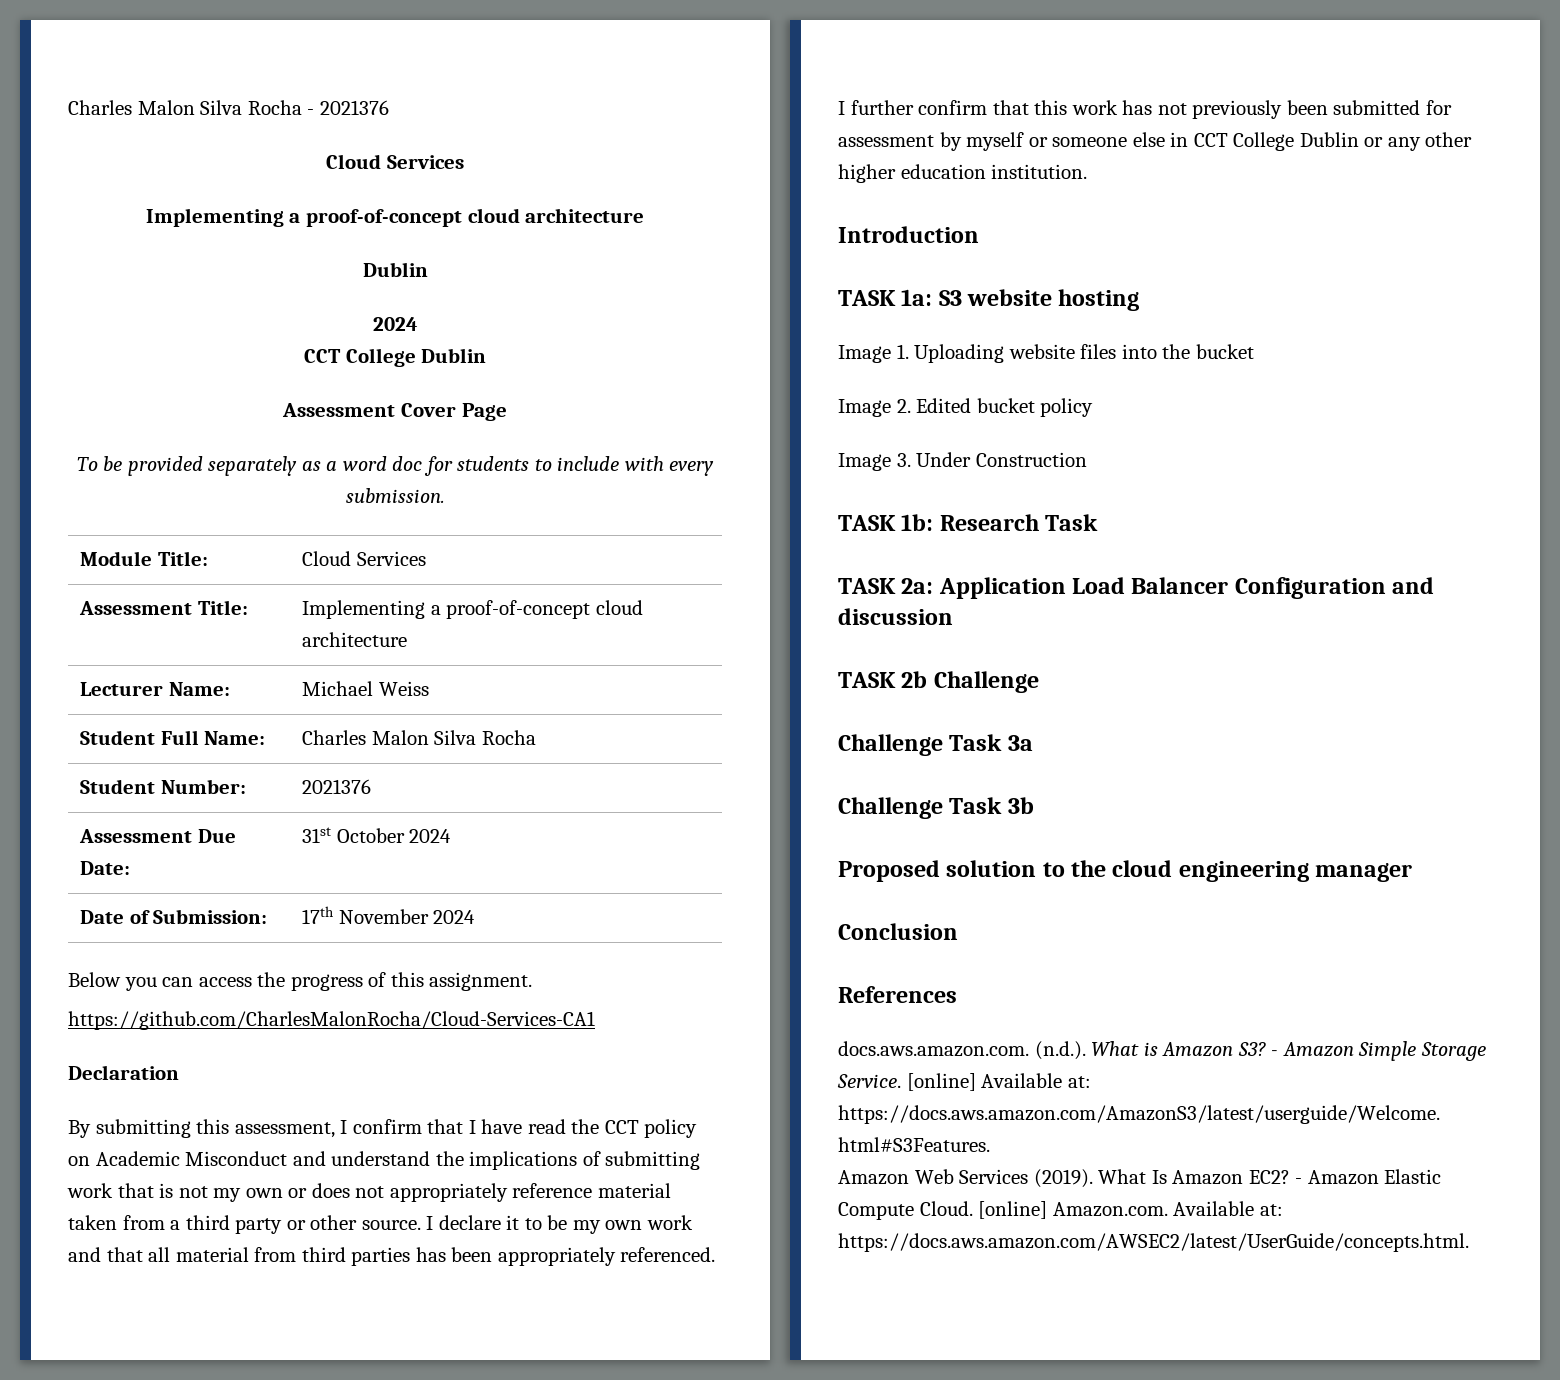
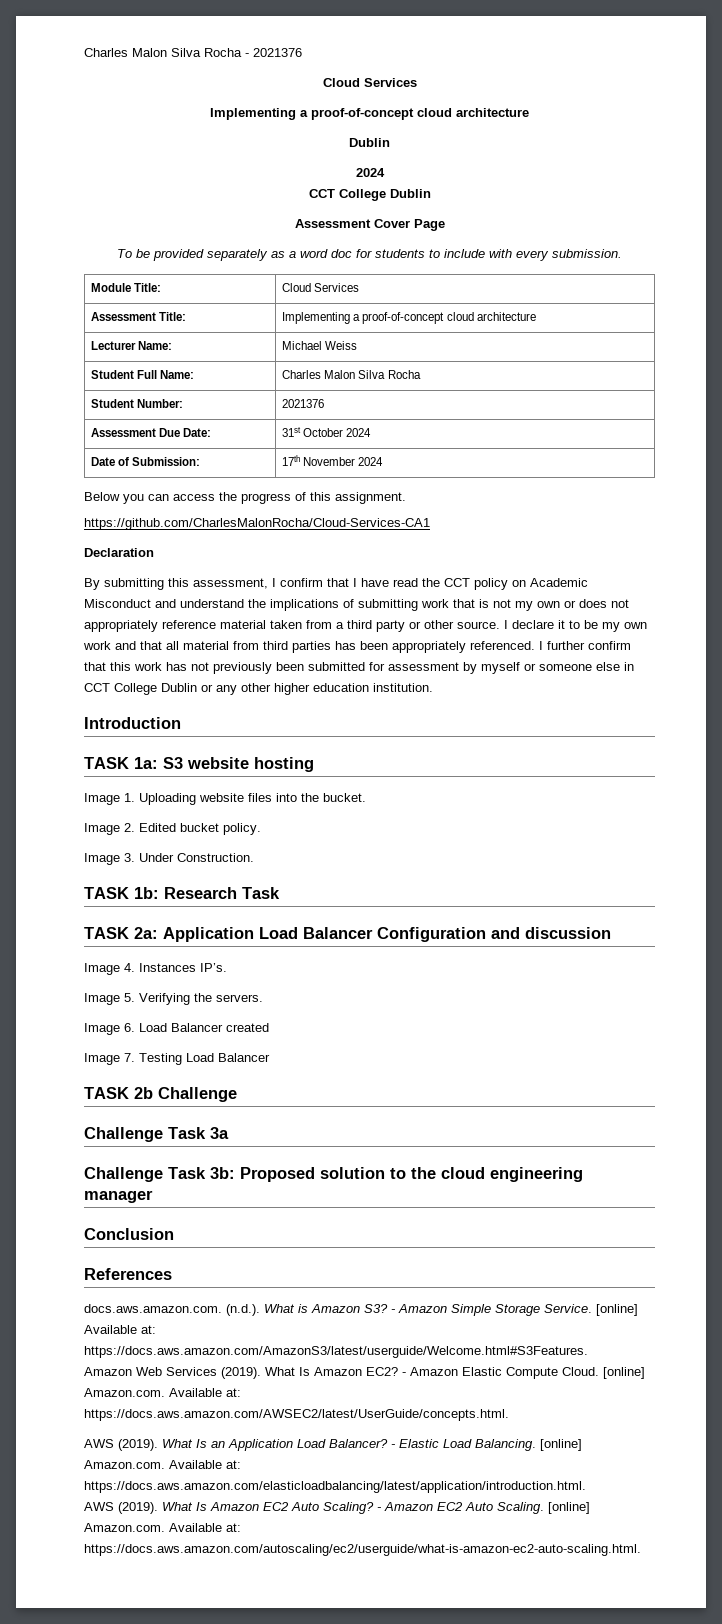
- Image 1. Uploading website files into the bucket
+ Image 1. Uploading website files into the bucket.
- Image 2. Edited bucket policy
+ Image 2. Edited bucket policy.
- Image 3. Under Construction
+ Image 3. Under Construction.
+ Image 4. Instances IP’s.
+ Image 5. Verifying the servers.
+ Image 6. Load Balancer created
+ Image 7. Testing Load Balancer
- Challenge Task 3b
- Proposed solution to the cloud engineering manager
+ Challenge Task 3b: Proposed solution to the cloud engineering manager
+ AWS (2019). What Is an Application Load Balancer? - Elastic Load Balancing. [online] Amazon.com. Available at: https://docs.aws.amazon.com/elasticloadbalancing/latest/application/introduction.html.
+ AWS (2019). What Is Amazon EC2 Auto Scaling? - Amazon EC2 Auto Scaling. [online] Amazon.com. Available at: https://docs.aws.amazon.com/autoscaling/ec2/userguide/what-is-amazon-ec2-auto-scaling.html.

